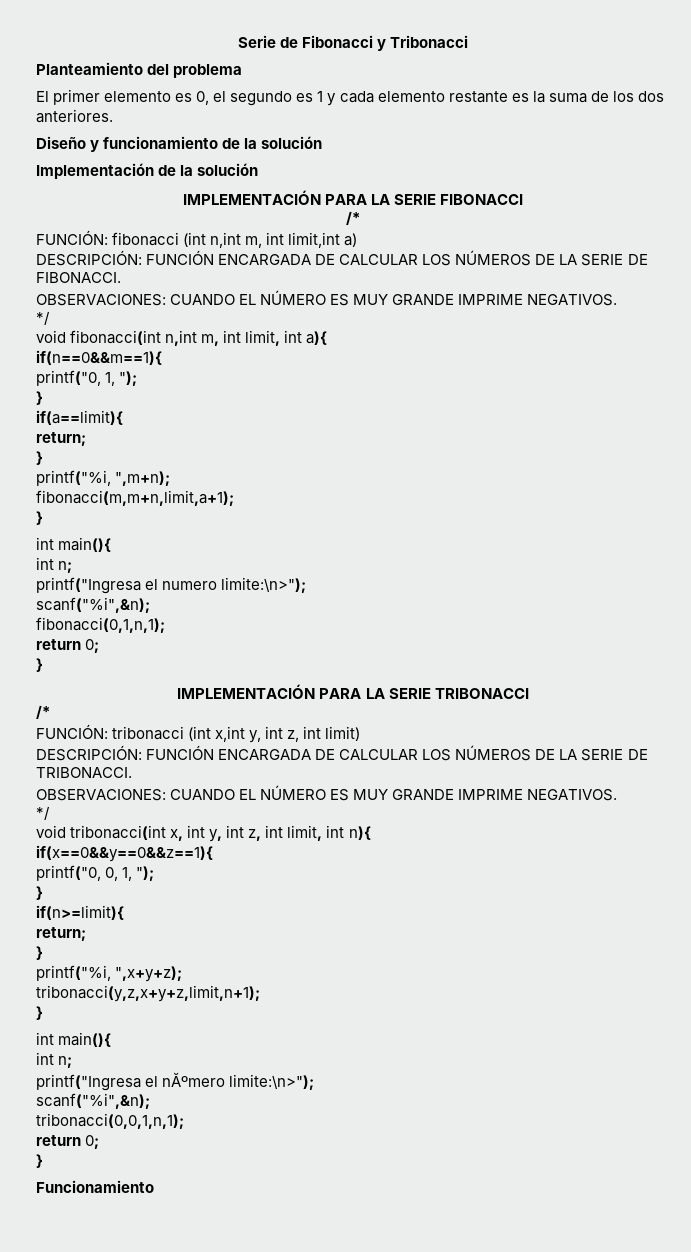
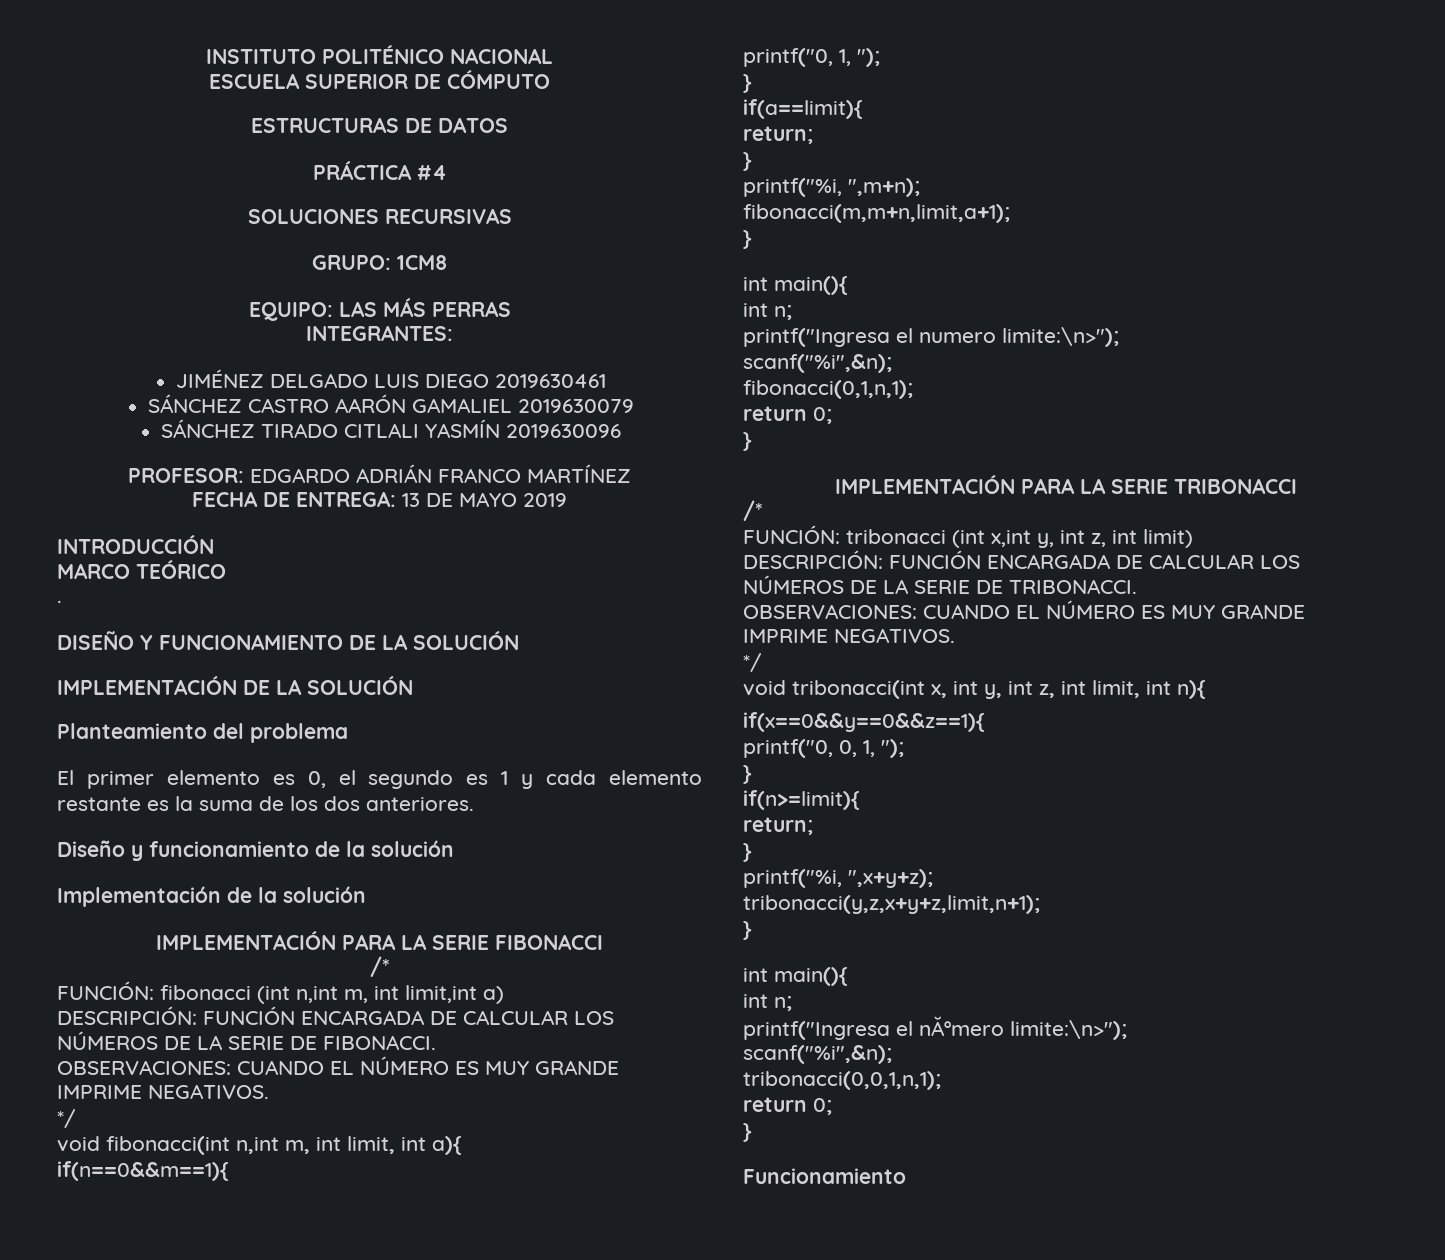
- Serie de Fibonacci y Tribonacci
+ INSTITUTO POLITÉNICO NACIONAL
+ ESCUELA SUPERIOR DE CÓMPUTO
+ ESTRUCTURAS DE DATOS
+ PRÁCTICA #4
+ SOLUCIONES RECURSIVAS
+ GRUPO: 1CM8
+ EQUIPO: LAS MÁS PERRAS
+ INTEGRANTES:
+ JIMÉNEZ DELGADO LUIS DIEGO 2019630461
+ SÁNCHEZ CASTRO AARÓN GAMALIEL 2019630079
+ SÁNCHEZ TIRADO CITLALI YASMÍN 2019630096
+ PROFESOR: EDGARDO ADRIÁN FRANCO MARTÍNEZ
+ FECHA DE ENTREGA: 13 DE MAYO 2019
+ INTRODUCCIÓN
+ MARCO TEÓRICO
+ .
+ DISEÑO Y FUNCIONAMIENTO DE LA SOLUCIÓN
+ IMPLEMENTACIÓN DE LA SOLUCIÓN

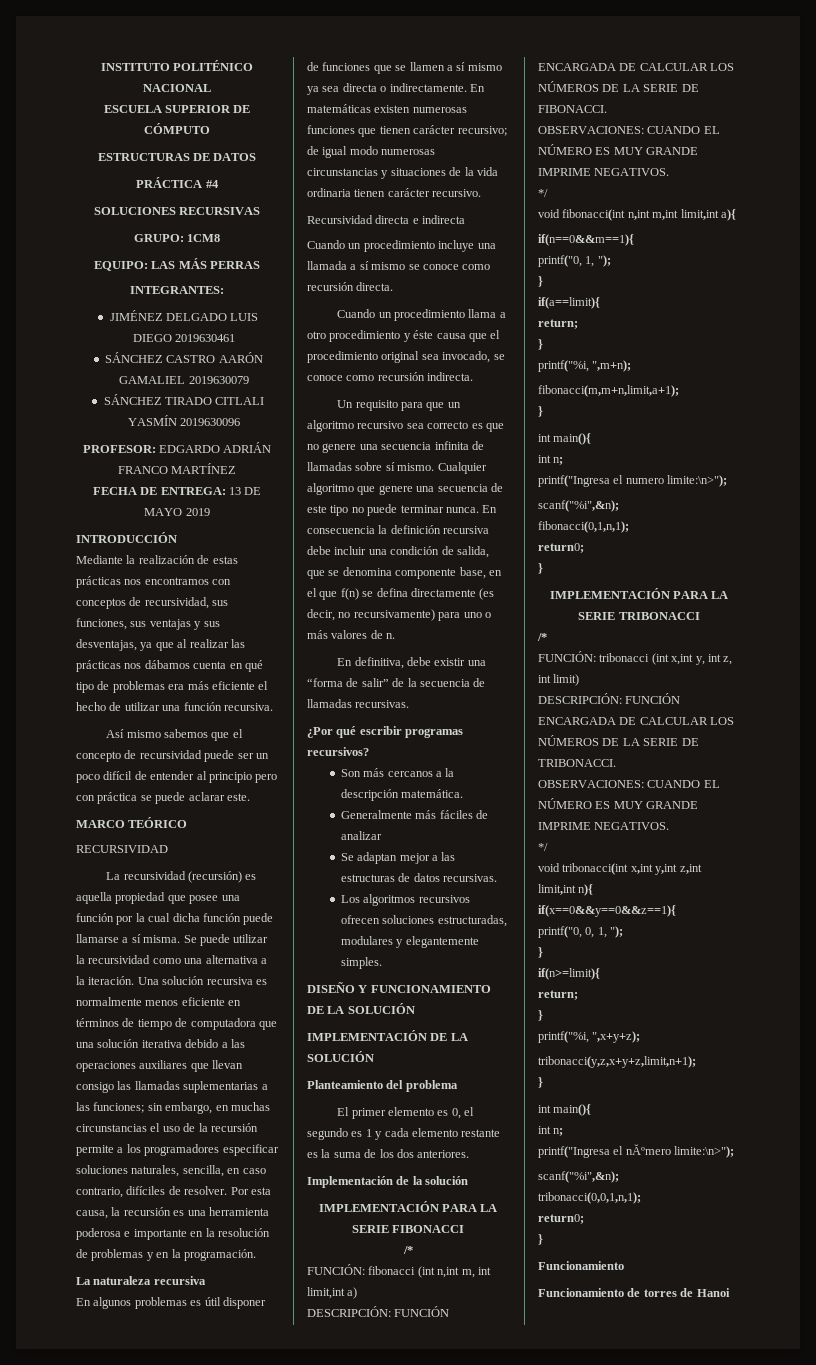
+ Mediante la realización de estas prácticas nos encontramos con conceptos de recursividad, sus funciones, sus ventajas y sus desventajas, ya que al realizar las prácticas nos dábamos cuenta en qué tipo de problemas era más eficiente el hecho de utilizar una función recursiva.
+ Así mismo sabemos que el concepto de recursividad puede ser un poco difícil de entender al principio pero con práctica se puede aclarar este.
  MARCO TEÓRICO
- .
+ RECURSIVIDAD
+ La recursividad (recursión) es aquella propiedad que posee una función por la cual dicha función puede llamarse a sí misma. Se puede utilizar la recursividad como una alternativa a la iteración. Una solución recursiva es normalmente menos eficiente en términos de tiempo de computadora que una solución iterativa debido a las operaciones auxiliares que llevan consigo las llamadas suplementarias a las funciones; sin embargo, en muchas circunstancias el uso de la recursión permite a los programadores especificar soluciones naturales, sencilla, en caso contrario, difíciles de resolver. Por esta causa, la recursión es una herramienta poderosa e importante en la resolución de problemas y en la programación.
+ La naturaleza recursiva
+ En algunos problemas es útil disponer de funciones que se llamen a sí mismo ya sea directa o indirectamente. En matemáticas existen numerosas funciones que tienen carácter recursivo; de igual modo numerosas circunstancias y situaciones de la vida ordinaria tienen carácter recursivo.
+ Recursividad directa e indirecta
+ Cuando un procedimiento incluye una llamada a sí mismo se conoce como recursión directa.
+ Cuando un procedimiento llama a otro procedimiento y éste causa que el procedimiento original sea invocado, se conoce como recursión indirecta.
+ Un requisito para que un algoritmo recursivo sea correcto es que no genere una secuencia infinita de llamadas sobre sí mismo. Cualquier algoritmo que genere una secuencia de este tipo no puede terminar nunca. En consecuencia la definición recursiva debe incluir una condición de salida, que se denomina componente base, en el que f(n) se defina directamente (es decir, no recursivamente) para uno o más valores de n.
+ En definitiva, debe existir una “forma de salir” de la secuencia de llamadas recursivas.
+ ¿Por qué escribir programas recursivos?
+ Son más cercanos a la descripción matemática.
+ Generalmente más fáciles de analizar
+ Se adaptan mejor a las estructuras de datos recursivas.
+ Los algoritmos recursivos ofrecen soluciones estructuradas, modulares y elegantemente simples.
- Diseño y funcionamiento de la solución
- void fibonacci(int n,int m, int limit, int a){
+ void fibonacci(int n,int m,int limit,int a){
  fibonacci(0,1,n,1);
- return 0;
+ return0;
- void tribonacci(int x, int y, int z, int limit, int n){
+ void tribonacci(int x,int y,int z,int limit,int n){
  tribonacci(0,0,1,n,1);
- return 0;
+ return0;
+ Funcionamiento de torres de Hanoi

